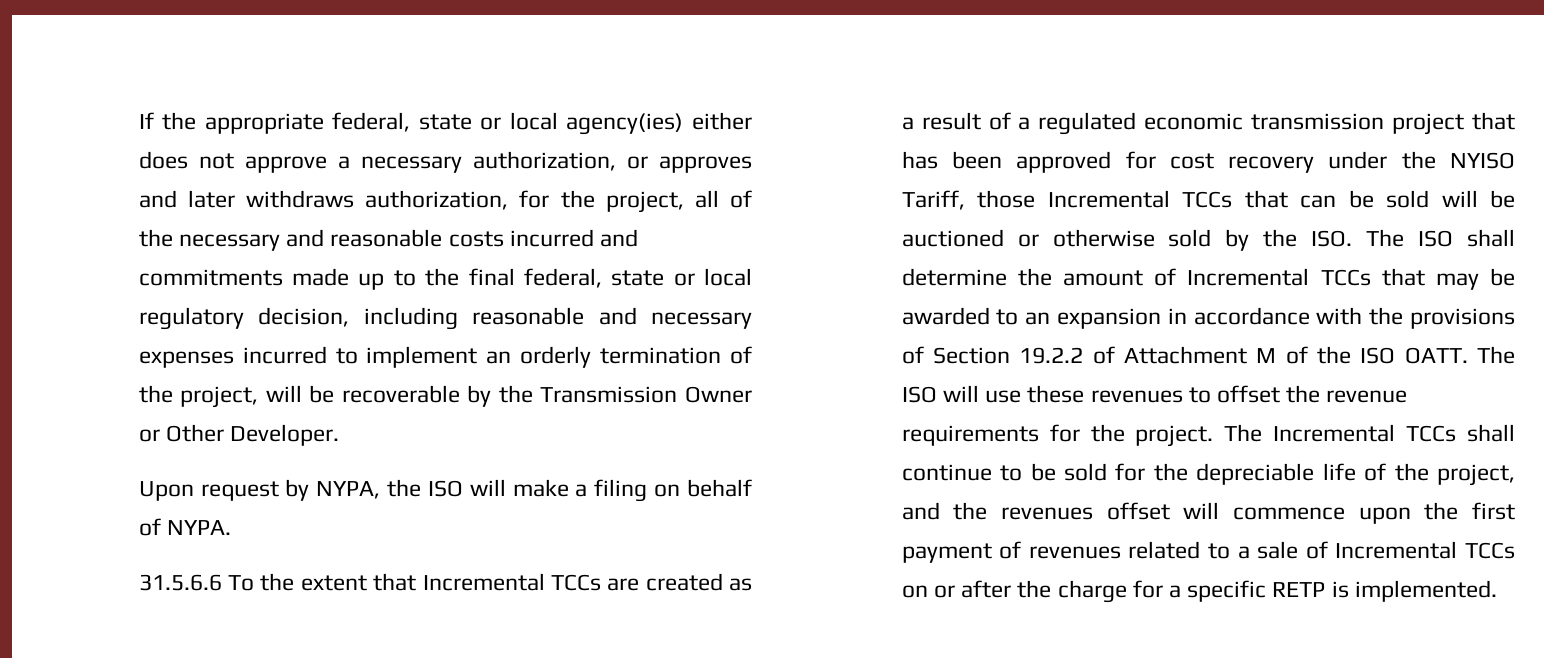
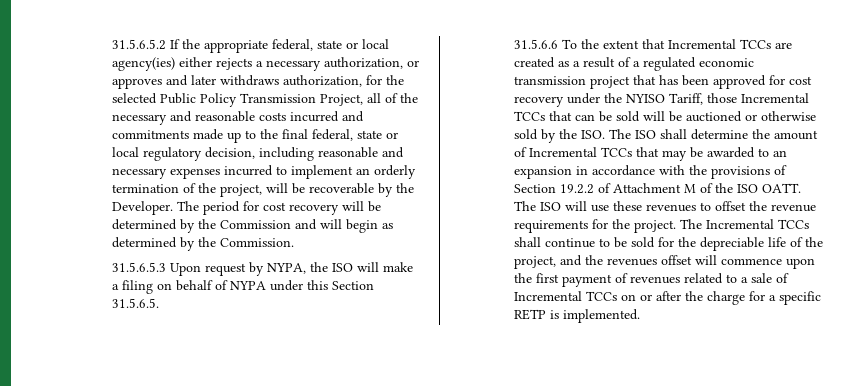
- If the appropriate federal, state or local agency(ies) either does not approve a necessary authorization, or approves and later withdraws authorization, for the project, all of the necessary and reasonable costs incurred and commitments made up to the final federal, state or local regulatory decision, including reasonable and necessary expenses incurred to implement an orderly termination of the project, will be recoverable by the Transmission Owner or Other Developer.
- Upon request by NYPA, the ISO will make a filing on behalf of NYPA.
+ 31.5.6.5.2 If the appropriate federal, state or local agency(ies) either rejects a necessary authorization, or approves and later withdraws authorization, for the selected Public Policy Transmission Project, all of the necessary and reasonable costs incurred and commitments made up to the final federal, state or local regulatory decision, including reasonable and necessary expenses incurred to implement an orderly termination of the project, will be recoverable by the Developer. The period for cost recovery will be determined by the Commission and will begin as determined by the Commission.
+ 31.5.6.5.3 Upon request by NYPA, the ISO will make a filing on behalf of NYPA under this Section 31.5.6.5.

